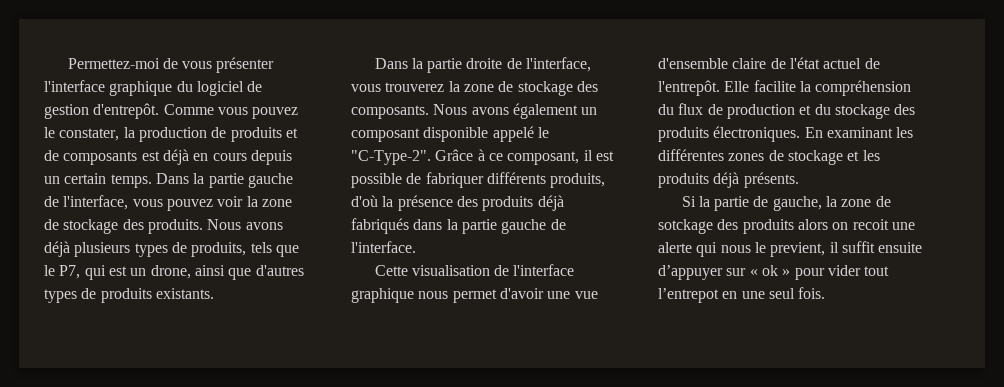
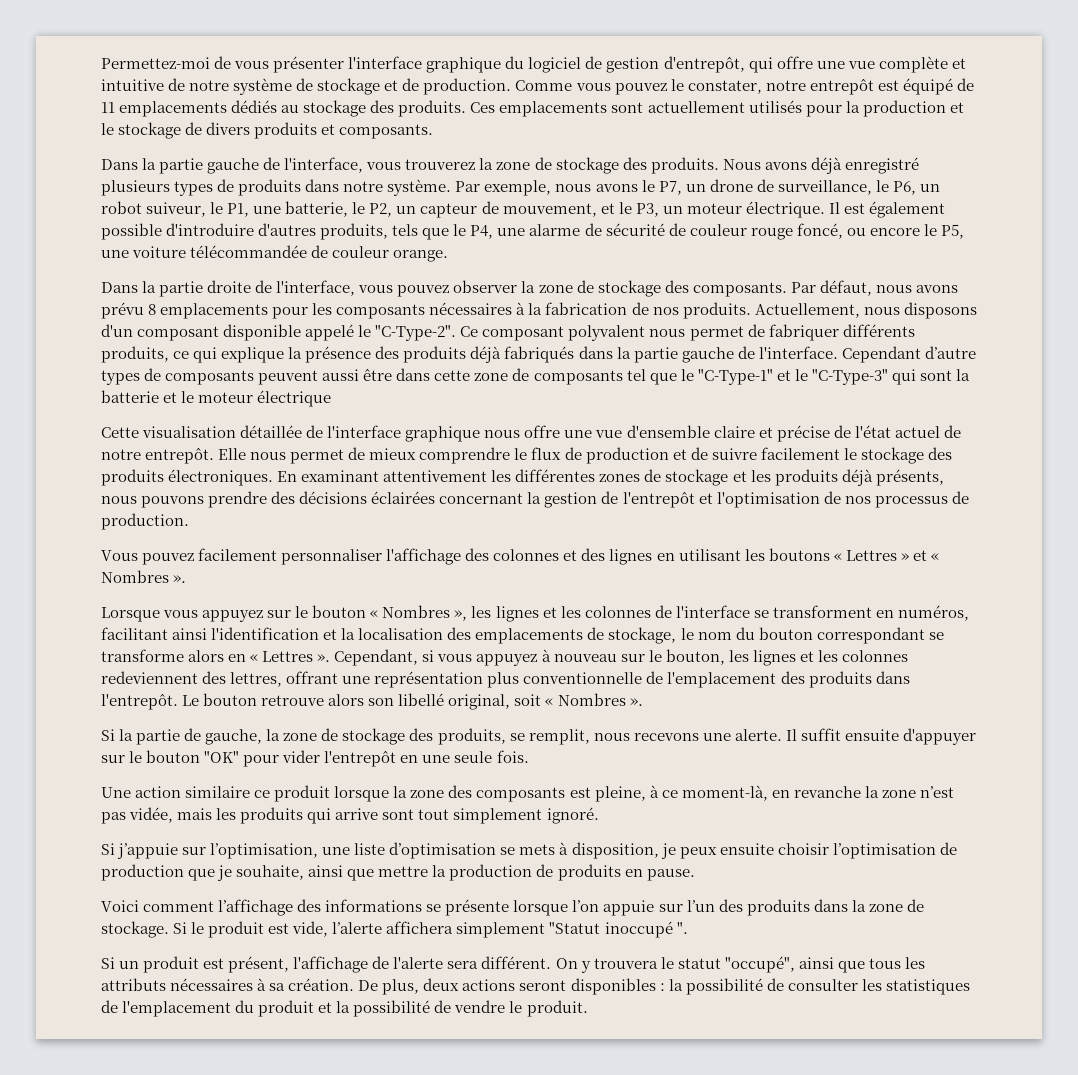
- Permettez-moi de vous présenter l'interface graphique du logiciel de gestion d'entrepôt.
+ Permettez-moi de vous présenter l'interface graphique du logiciel de gestion d'entrepôt, qui offre une vue complète et intuitive de notre système de stockage et de production.
- Comme vous pouvez le constater, la production de produits et de composants est déjà en cours depuis un certain temps. Dans la partie gauche de l'interface, vous pouvez voir la zone de stockage des produits.
+ Comme vous pouvez le constater, notre entrepôt est équipé de 11 emplacements dédiés au stockage des produits. Ces emplacements sont actuellement utilisés pour la production et le stockage de divers produits et composants.
+ Dans la partie gauche de l'interface, vous trouverez la zone de stockage des produits.
- Nous avons déjà plusieurs types de produits, tels que le P7, qui est un drone, ainsi que d'autres types de produits existants.
+ Nous avons déjà enregistré plusieurs types de produits dans notre système. Par exemple, nous avons le P7, un drone de surveillance, le P6, un robot suiveur, le P1, une batterie, le P2, un capteur de mouvement, et le P3, un moteur électrique. Il est également possible d'introduire d'autres produits, tels que le P4, une alarme de sécurité de couleur rouge foncé, ou encore le P5, une voiture télécommandée de couleur orange.
- Dans la partie droite de l'interface, vous trouverez la zone de stockage des composants.
+ Dans la partie droite de l'interface, vous pouvez observer la zone de stockage des composants.
- Nous avons également un composant disponible appelé le "C-Type-2".
+ Par défaut, nous avons prévu 8 emplacements pour les composants nécessaires à la fabrication de nos produits. Actuellement, nous disposons d'un composant disponible appelé le "C-Type-2".
- Grâce à ce composant, il est possible de fabriquer différents produits, d'où la présence des produits déjà fabriqués dans la partie gauche de l'interface.
+ Ce composant polyvalent nous permet de fabriquer différents produits, ce qui explique la présence des produits déjà fabriqués dans la partie gauche de l'interface. Cependant d’autre types de composants peuvent aussi être dans cette zone de composants tel que le "C-Type-1" et le "C-Type-3" qui sont la batterie et le moteur électrique
- Cette visualisation de l'interface graphique nous permet d'avoir une vue d'ensemble claire de l'état actuel de l'entrepôt. Elle facilite la compréhension du flux de production et du stockage des produits électroniques.
+ Cette visualisation détaillée de l'interface graphique nous offre une vue d'ensemble claire et précise de l'état actuel de notre entrepôt. Elle nous permet de mieux comprendre le flux de production et de suivre facilement le stockage des produits électroniques.
- En examinant les différentes zones de stockage et les produits déjà présents.
+ En examinant attentivement les différentes zones de stockage et les produits déjà présents, nous pouvons prendre des décisions éclairées concernant la gestion de l'entrepôt et l'optimisation de nos processus de production.
+ Vous pouvez facilement personnaliser l'affichage des colonnes et des lignes en utilisant les boutons « Lettres » et « Nombres ».
+ Lorsque vous appuyez sur le bouton « Nombres », les lignes et les colonnes de l'interface se transforment en numéros, facilitant ainsi l'identification et la localisation des emplacements de stockage, le nom du bouton correspondant se transforme alors en « Lettres ». Cependant, si vous appuyez à nouveau sur le bouton, les lignes et les colonnes redeviennent des lettres, offrant une représentation plus conventionnelle de l'emplacement des produits dans l'entrepôt. Le bouton retrouve alors son libellé original, soit « Nombres ».
- Si la partie de gauche, la zone de sotckage des produits alors on recoit une alerte qui nous le previent, il suffit ensuite d’appuyer sur « ok » pour vider tout l’entrepot en une seul fois.
+ Si la partie de gauche, la zone de stockage des produits, se remplit, nous recevons une alerte. Il suffit ensuite d'appuyer sur le bouton "OK" pour vider l'entrepôt en une seule fois.
+ Une action similaire ce produit lorsque la zone des composants est pleine, à ce moment-là, en revanche la zone n’est pas vidée, mais les produits qui arrive sont tout simplement ignoré.
+ Si j’appuie sur l’optimisation, une liste d’optimisation se mets à disposition, je peux ensuite choisir l’optimisation de production que je souhaite, ainsi que mettre la production de produits en pause.
+ Voici comment l’affichage des informations se présente lorsque l’on appuie sur l’un des produits dans la zone de stockage. Si le produit est vide, l’alerte affichera simplement "Statut inoccupé ".
+ Si un produit est présent, l'affichage de l'alerte sera différent. On y trouvera le statut "occupé", ainsi que tous les attributs nécessaires à sa création. De plus, deux actions seront disponibles : la possibilité de consulter les statistiques de l'emplacement du produit et la possibilité de vendre le produit.

